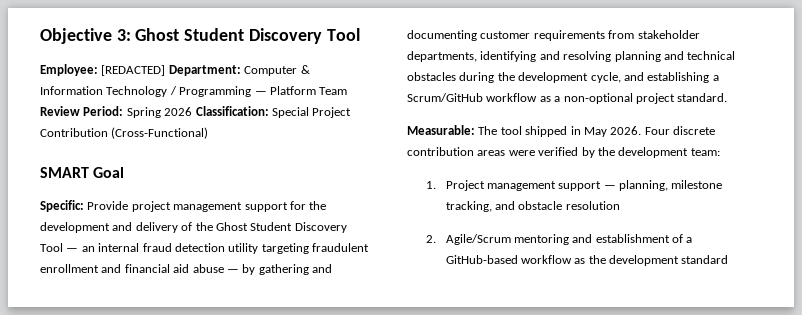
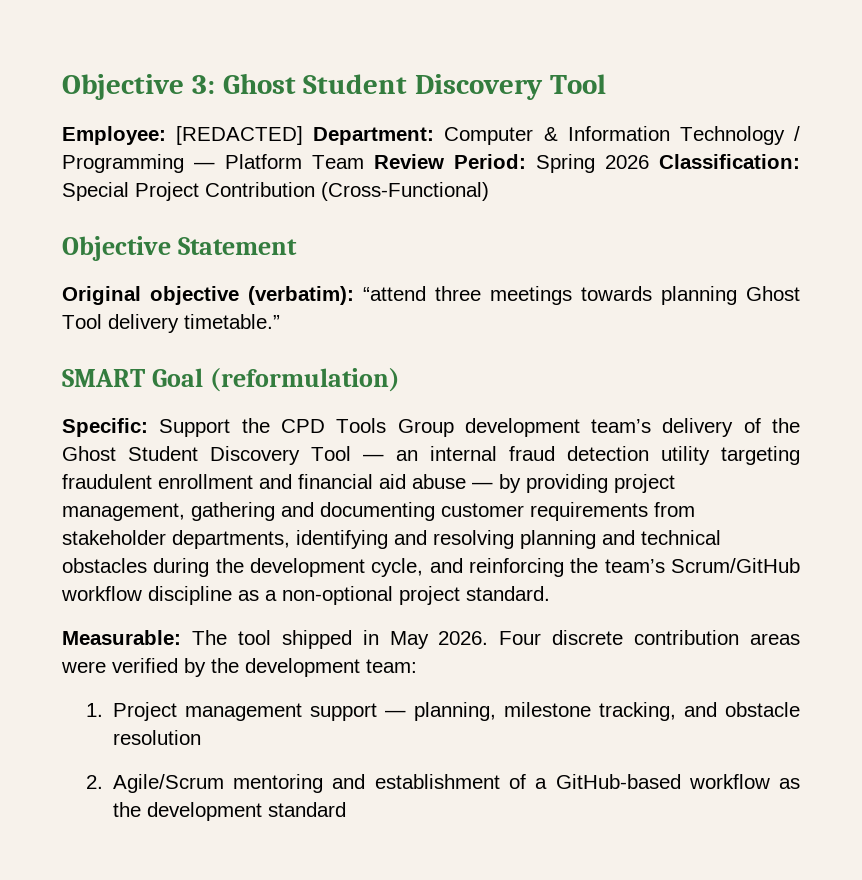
+ Objective Statement
+ Original objective (verbatim): “attend three meetings towards planning Ghost Tool delivery timetable.”
- SMART Goal
+ SMART Goal (reformulation)
- Specific: Provide project management support for the development and delivery of the Ghost Student Discovery Tool — an internal fraud detection utility targeting fraudulent enrollment and financial aid abuse — by gathering and documenting customer requirements from stakeholder departments, identifying and resolving planning and technical obstacles during the development cycle, and establishing a Scrum/GitHub workflow as a non-optional project standard.
+ Specific: Support the CPD Tools Group development team’s delivery of the Ghost Student Discovery Tool — an internal fraud detection utility targeting fraudulent enrollment and financial aid abuse — by providing project management, gathering and documenting customer requirements from stakeholder departments, identifying and resolving planning and technical obstacles during the development cycle, and reinforcing the team’s Scrum/GitHub workflow discipline as a non-optional project standard.

